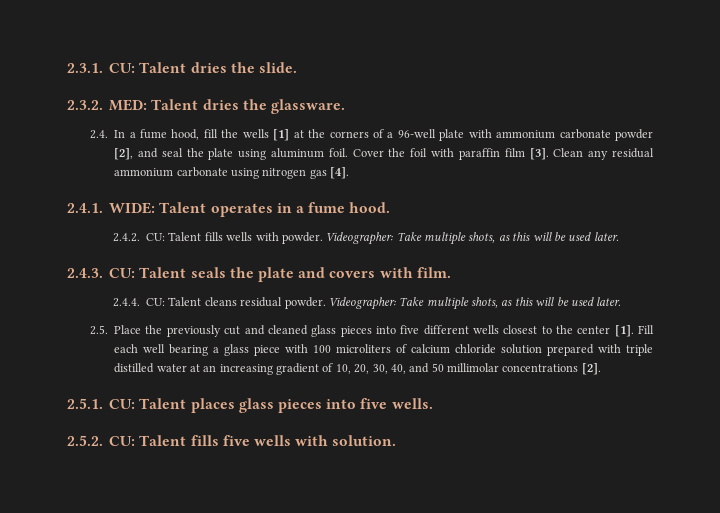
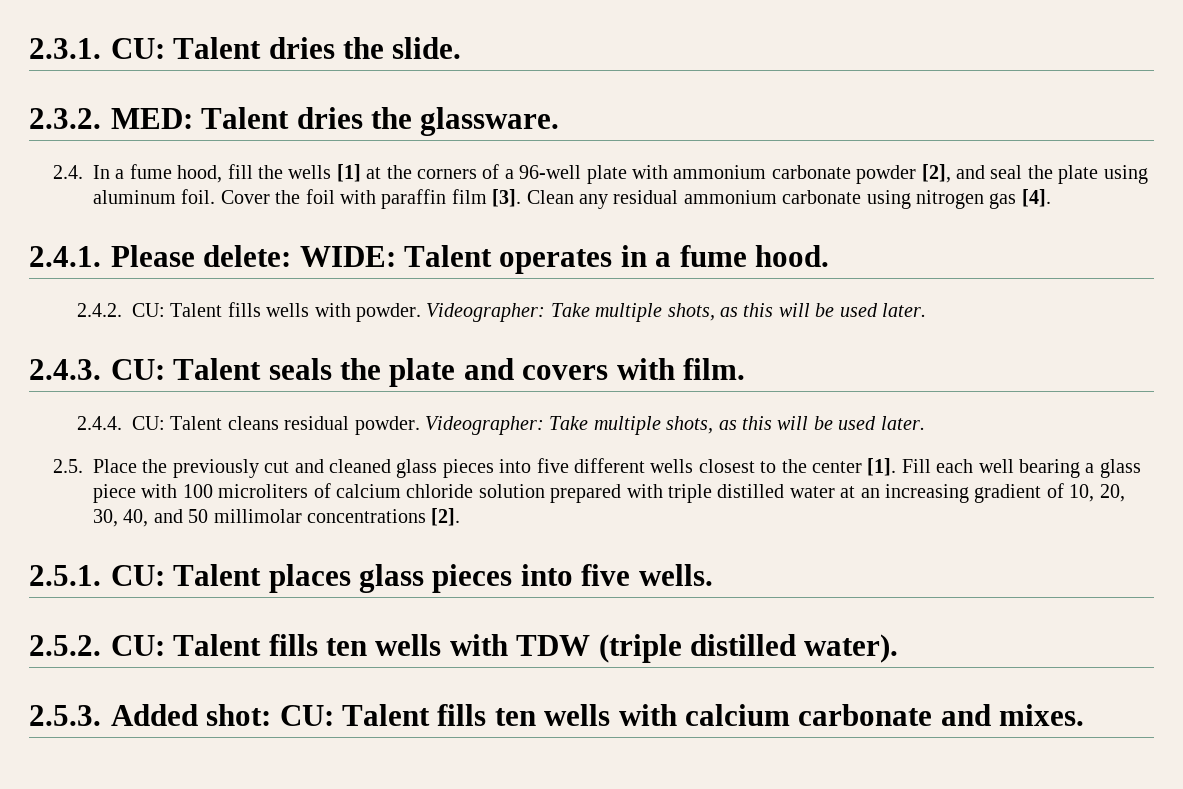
- 2.4.1. WIDE: Talent operates in a fume hood.
+ 2.4.1. Please delete: WIDE: Talent operates in a fume hood.
- 2.5.2. CU: Talent fills five wells with solution.
+ 2.5.2. CU: Talent fills ten wells with TDW (triple distilled water).
+ 2.5.3. Added shot: CU: Talent fills ten wells with calcium carbonate and mixes.

